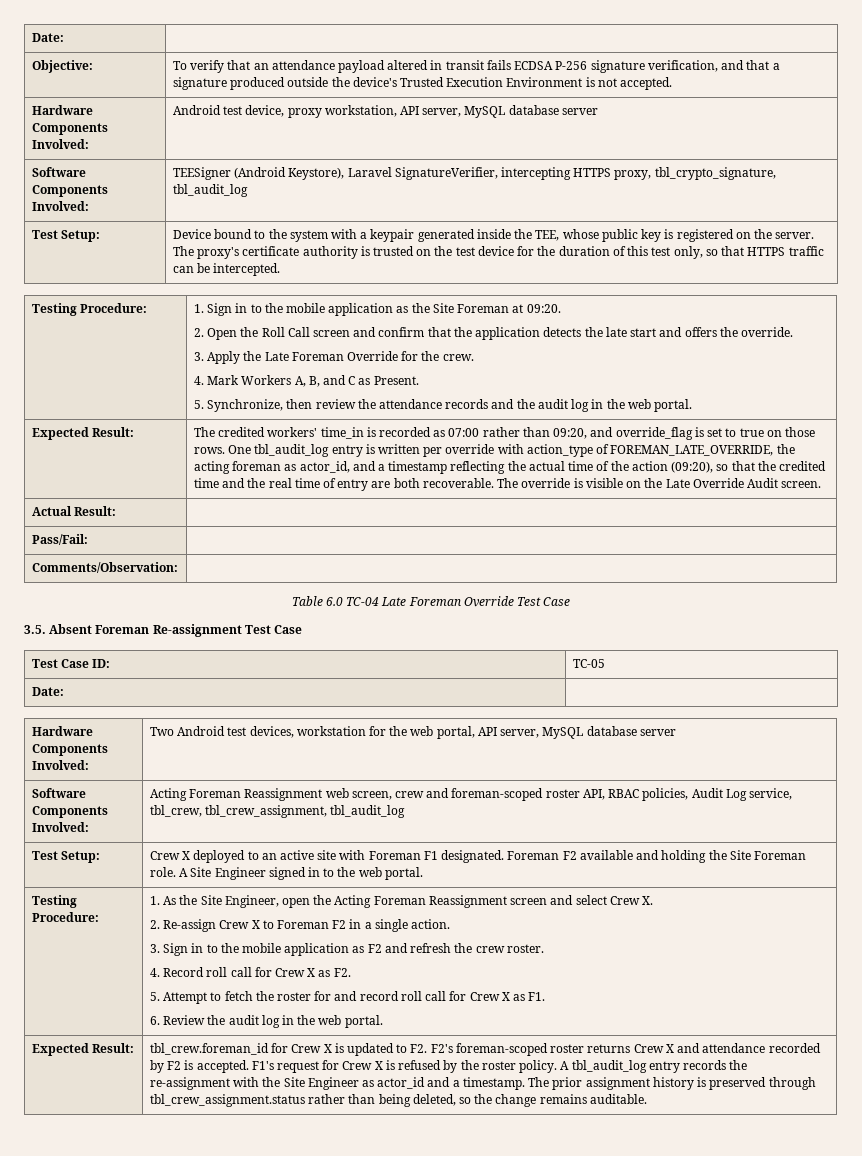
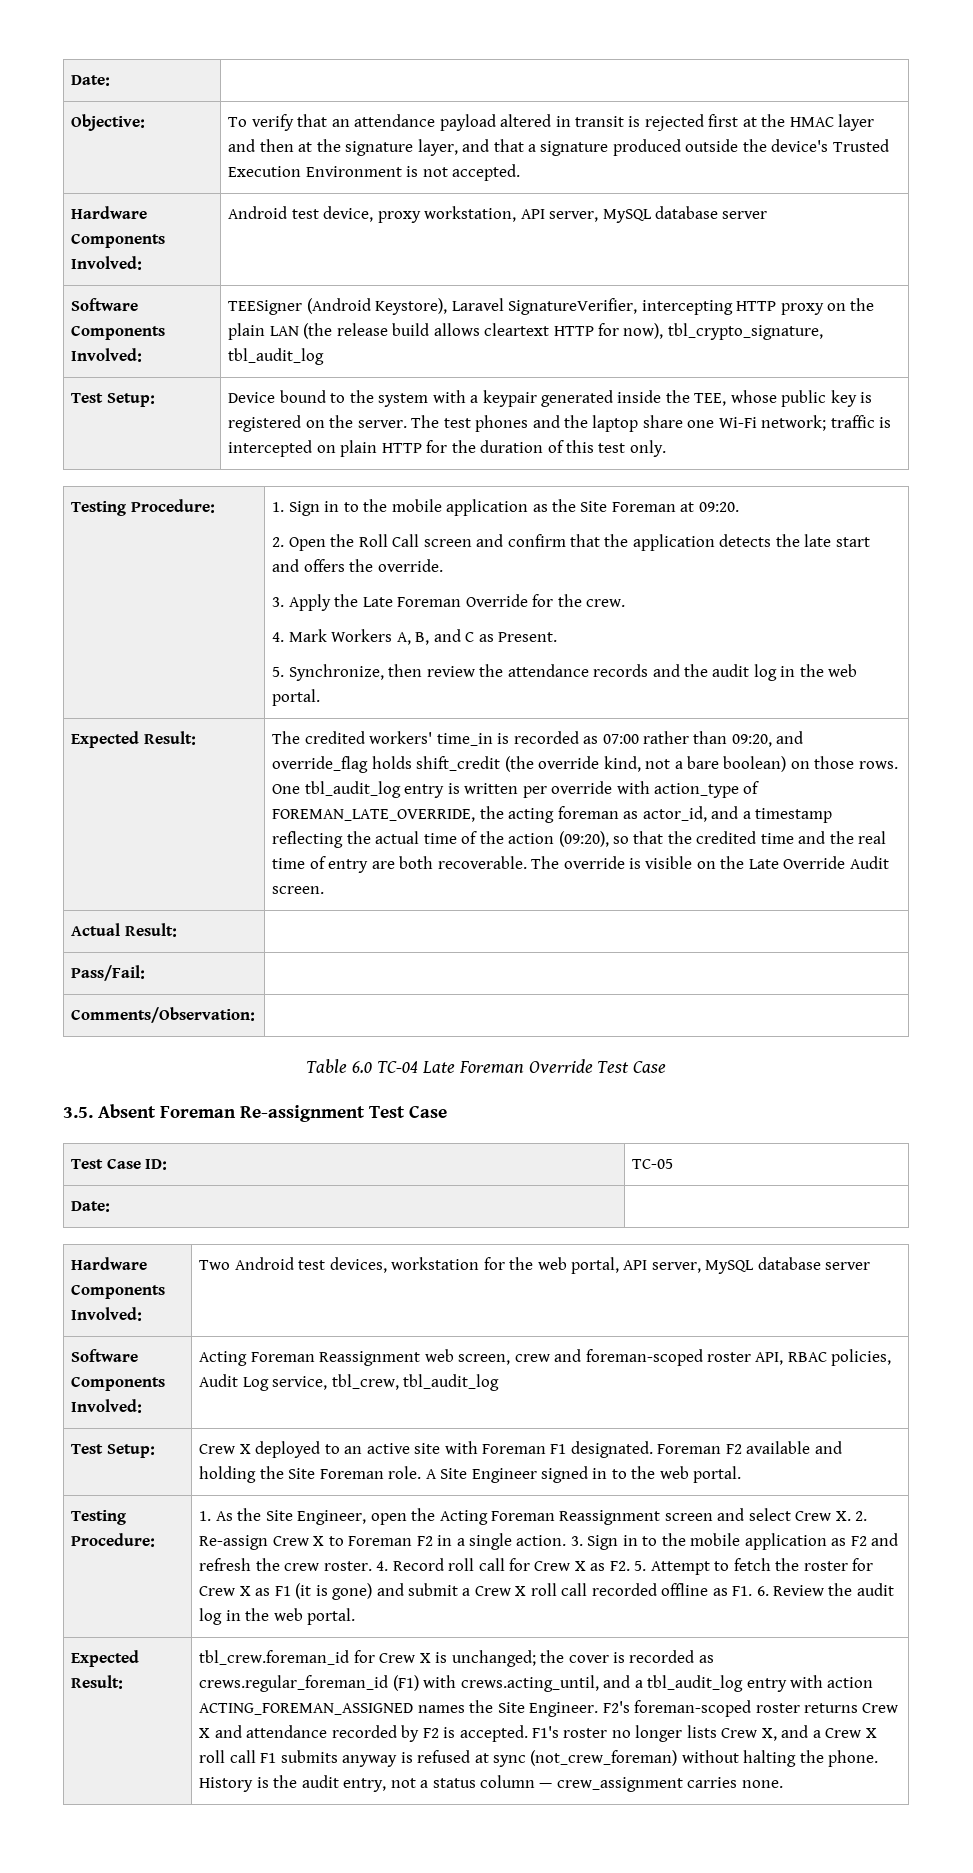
- Objective: | To verify that an attendance payload altered in transit fails ECDSA P-256 signature verification, and that a signature produced outside the device's Trusted Execution Environment is not accepted.
+ Objective: | To verify that an attendance payload altered in transit is rejected first at the HMAC layer and then at the signature layer, and that a signature produced outside the device's Trusted Execution Environment is not accepted.
- Software Components Involved: | TEESigner (Android Keystore), Laravel SignatureVerifier, intercepting HTTPS proxy, tbl_crypto_signature, tbl_audit_log
+ Software Components Involved: | TEESigner (Android Keystore), Laravel SignatureVerifier, intercepting HTTP proxy on the plain LAN (the release build allows cleartext HTTP for now), tbl_crypto_signature, tbl_audit_log
- The proxy's certificate authority is trusted on the test device for the duration of this test only, so that HTTPS traffic can be intercepted.
+ The test phones and the laptop share one Wi-Fi network; traffic is intercepted on plain HTTP for the duration of this test only.
- The credited workers' time_in is recorded as 07:00 rather than 09:20, and override_flag is set to true on those rows.
+ The credited workers' time_in is recorded as 07:00 rather than 09:20, and override_flag holds shift_credit (the override kind, not a bare boolean) on those rows.
- Software Components Involved: | Acting Foreman Reassignment web screen, crew and foreman-scoped roster API, RBAC policies, Audit Log service, tbl_crew, tbl_crew_assignment, tbl_audit_log
+ Software Components Involved: | Acting Foreman Reassignment web screen, crew and foreman-scoped roster API, RBAC policies, Audit Log service, tbl_crew, tbl_audit_log
- 1. As the Site Engineer, open the Acting Foreman Reassignment screen and select Crew X.
- 2. Re-assign Crew X to Foreman F2 in a single action.
- 3. Sign in to the mobile application as F2 and refresh the crew roster.
- 4. Record roll call for Crew X as F2.
- 5. Attempt to fetch the roster for and record roll call for Crew X as F1.
- 6. Review the audit log in the web portal.
+ 1. As the Site Engineer, open the Acting Foreman Reassignment screen and select Crew X. 2. Re-assign Crew X to Foreman F2 in a single action. 3. Sign in to the mobile application as F2 and refresh the crew roster. 4. Record roll call for Crew X as F2. 5. Attempt to fetch the roster for Crew X as F1 (it is gone) and submit a Crew X roll call recorded offline as F1. 6. Review the audit log in the web portal.
- tbl_crew.foreman_id for Crew X is updated to F2. F2's foreman-scoped roster returns Crew X and attendance recorded by F2 is accepted.
+ tbl_crew.foreman_id for Crew X is unchanged; the cover is recorded as crews.regular_foreman_id (F1) with crews.acting_until, and a tbl_audit_log entry with action ACTING_FOREMAN_ASSIGNED names the Site Engineer. F2's foreman-scoped roster returns Crew X and attendance recorded by F2 is accepted.
- F1's request for Crew X is refused by the roster policy. A tbl_audit_log entry records the re-assignment with the Site Engineer as actor_id and a timestamp. The prior assignment history is preserved through tbl_crew_assignment.status rather than being deleted, so the change remains auditable.
+ F1's roster no longer lists Crew X, and a Crew X roll call F1 submits anyway is refused at sync (not_crew_foreman) without halting the phone. History is the audit entry, not a status column — crew_assignment carries none.

